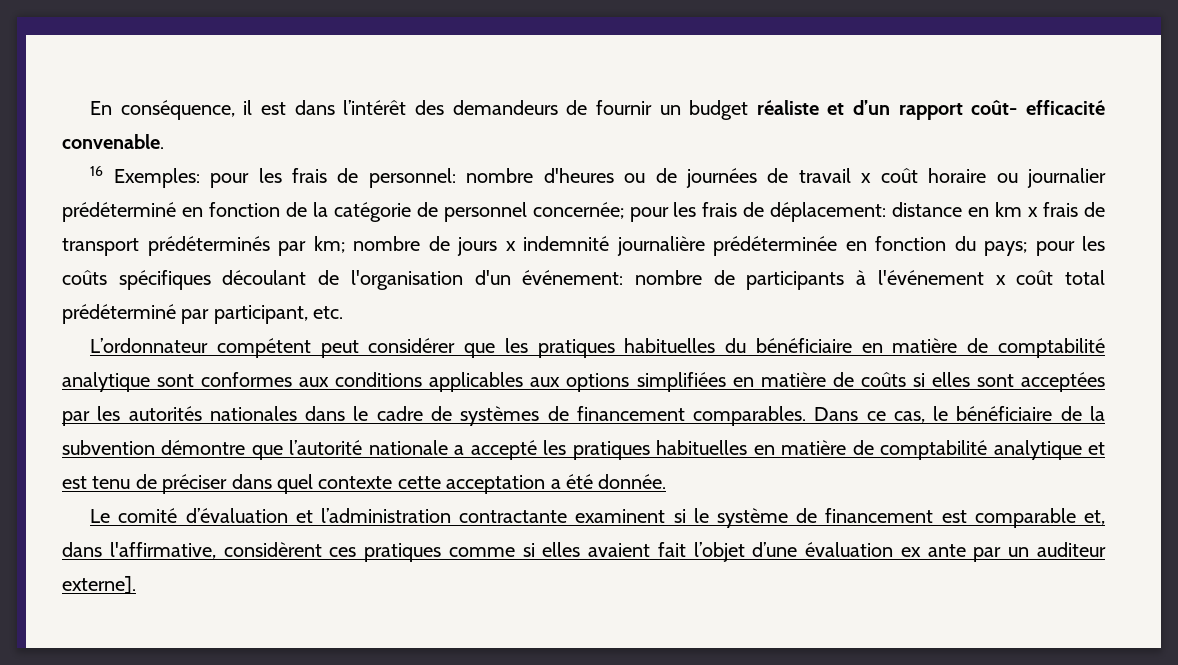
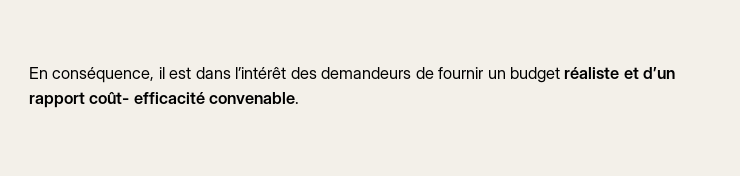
- 16 Exemples: pour les frais de personnel: nombre d'heures ou de journées de travail x coût horaire ou journalier prédéterminé en fonction de la catégorie de personnel concernée; pour les frais de déplacement: distance en km x frais de transport prédéterminés par km; nombre de jours x indemnité journalière prédéterminée en fonction du pays; pour les coûts spécifiques découlant de l'organisation d'un événement: nombre de participants à l'événement x coût total prédéterminé par participant, etc.
- L’ordonnateur compétent peut considérer que les pratiques habituelles du bénéficiaire en matière de comptabilité analytique sont conformes aux conditions applicables aux options simplifiées en matière de coûts si elles sont acceptées par les autorités nationales dans le cadre de systèmes de financement comparables. Dans ce cas, le bénéficiaire de la subvention démontre que l’autorité nationale a accepté les pratiques habituelles en matière de comptabilité analytique et est tenu de préciser dans quel contexte cette acceptation a été donnée.
- Le comité d’évaluation et l’administration contractante examinent si le système de financement est comparable et, dans l'affirmative, considèrent ces pratiques comme si elles avaient fait l’objet d’une évaluation ex ante par un auditeur externe].

